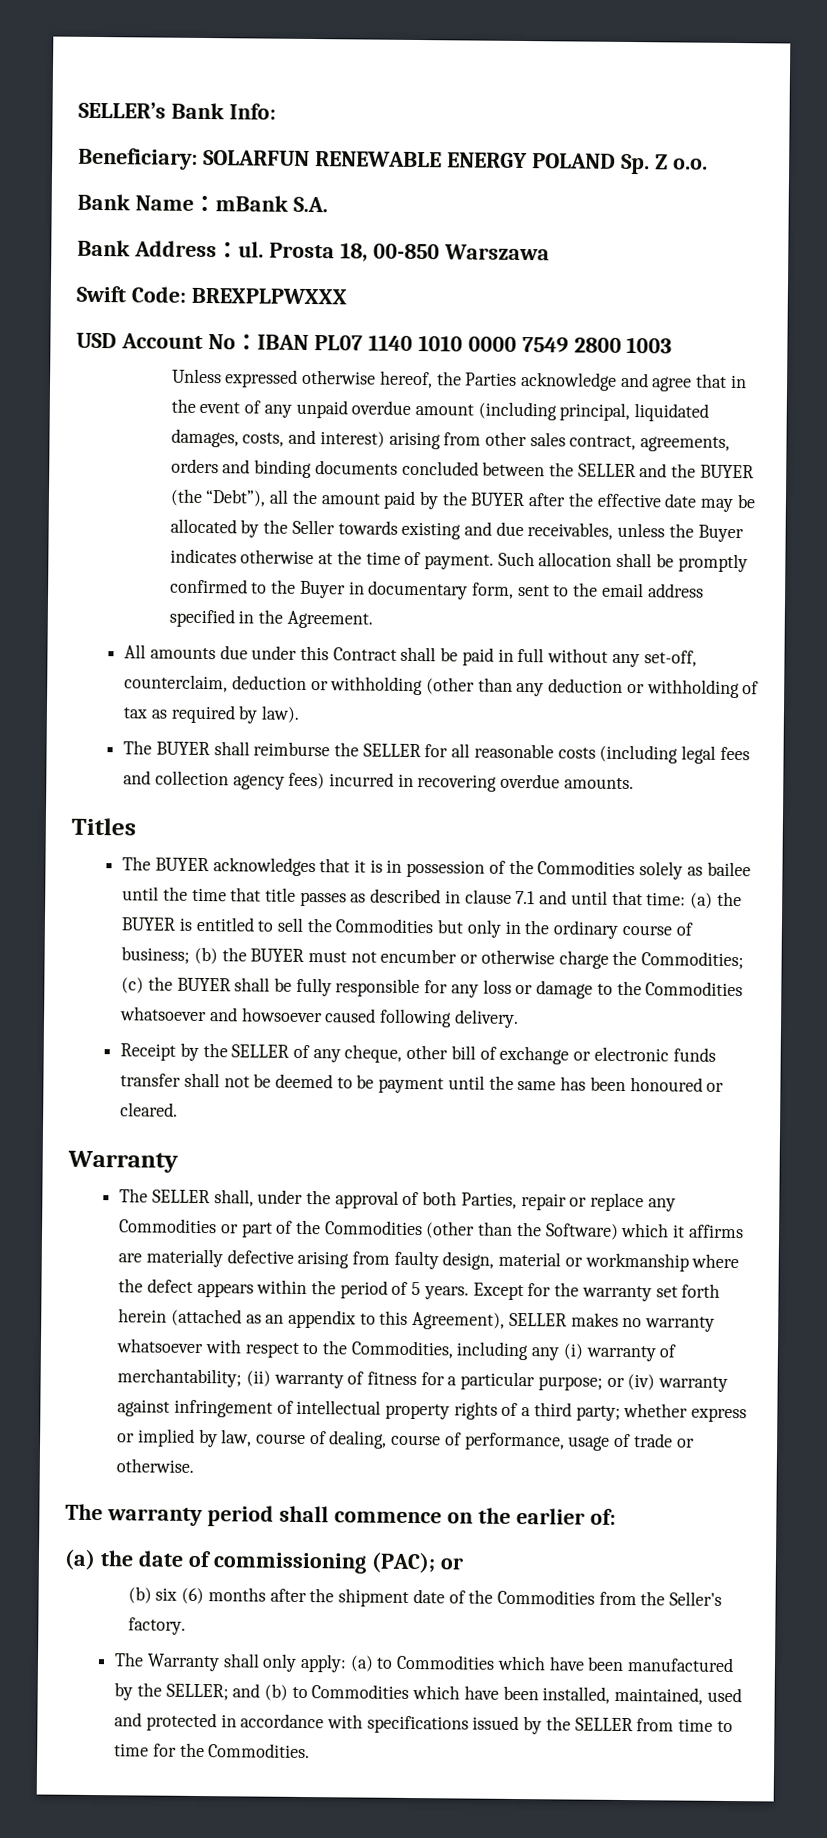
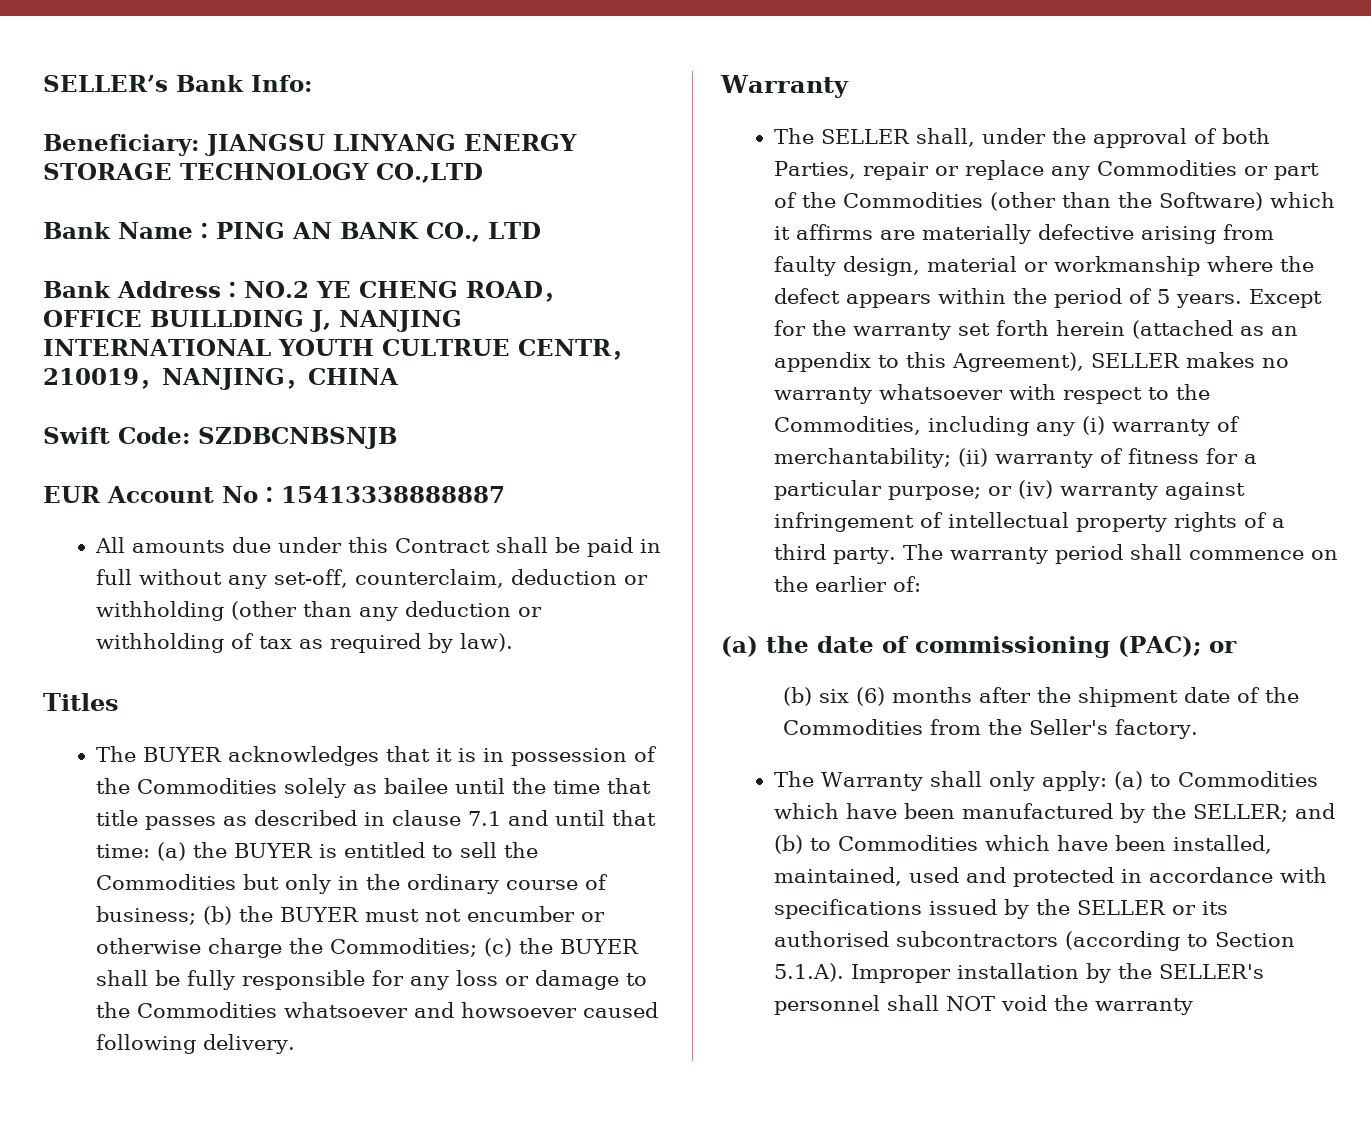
- Beneficiary: SOLARFUN RENEWABLE ENERGY POLAND Sp. Z o.o.
- Bank Name：mBank S.A.
- Bank Address：ul. Prosta 18, 00-850 Warszawa
+ Beneficiary: JIANGSU LINYANG ENERGY STORAGE TECHNOLOGY CO.,LTD
+ Bank Name：PING AN BANK CO., LTD
+ Bank Address：NO.2 YE CHENG ROAD，OFFICE BUILLDING J, NANJING INTERNATIONAL YOUTH CULTRUE CENTR，210019，NANJING，CHINA
- Swift Code: BREXPLPWXXX
- USD Account No：IBAN PL07 1140 1010 0000 7549 2800 1003
- Unless expressed otherwise hereof, the Parties acknowledge and agree that in the event of any unpaid overdue amount (including principal, liquidated damages, costs, and interest) arising from other sales contract, agreements, orders and binding documents concluded between the SELLER and the BUYER (the “Debt”), all the amount paid by the BUYER after the effective date may be allocated by the Seller towards existing and due receivables, unless the Buyer indicates otherwise at the time of payment. Such allocation shall be promptly confirmed to the Buyer in documentary form, sent to the email address specified in the Agreement.
+ Swift Code: SZDBCNBSNJB
+ EUR Account No：15413338888887
- The BUYER shall reimburse the SELLER for all reasonable costs (including legal fees and collection agency fees) incurred in recovering overdue amounts.
- Receipt by the SELLER of any cheque, other bill of exchange or electronic funds transfer shall not be deemed to be payment until the same has been honoured or cleared.
- Except for the warranty set forth herein (attached as an appendix to this Agreement), SELLER makes no warranty whatsoever with respect to the Commodities, including any (i) warranty of merchantability; (ii) warranty of fitness for a particular purpose; or (iv) warranty against infringement of intellectual property rights of a third party; whether express or implied by law, course of dealing, course of performance, usage of trade or otherwise.
- The warranty period shall commence on the earlier of:
+ Except for the warranty set forth herein (attached as an appendix to this Agreement), SELLER makes no warranty whatsoever with respect to the Commodities, including any (i) warranty of merchantability; (ii) warranty of fitness for a particular purpose; or (iv) warranty against infringement of intellectual property rights of a third party. The warranty period shall commence on the earlier of:
- The Warranty shall only apply: (a) to Commodities which have been manufactured by the SELLER; and (b) to Commodities which have been installed, maintained, used and protected in accordance with specifications issued by the SELLER from time to time for the Commodities.
+ The Warranty shall only apply: (a) to Commodities which have been manufactured by the SELLER; and (b) to Commodities which have been installed, maintained, used and protected in accordance with specifications issued by the SELLER or its authorised subcontractors (according to Section 5.1.A). Improper installation by the SELLER's personnel shall NOT void the warranty

